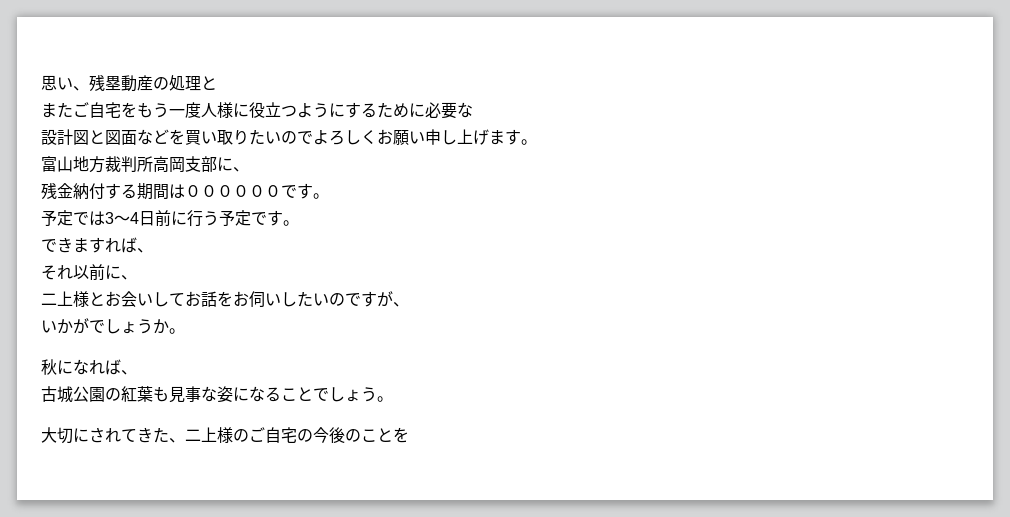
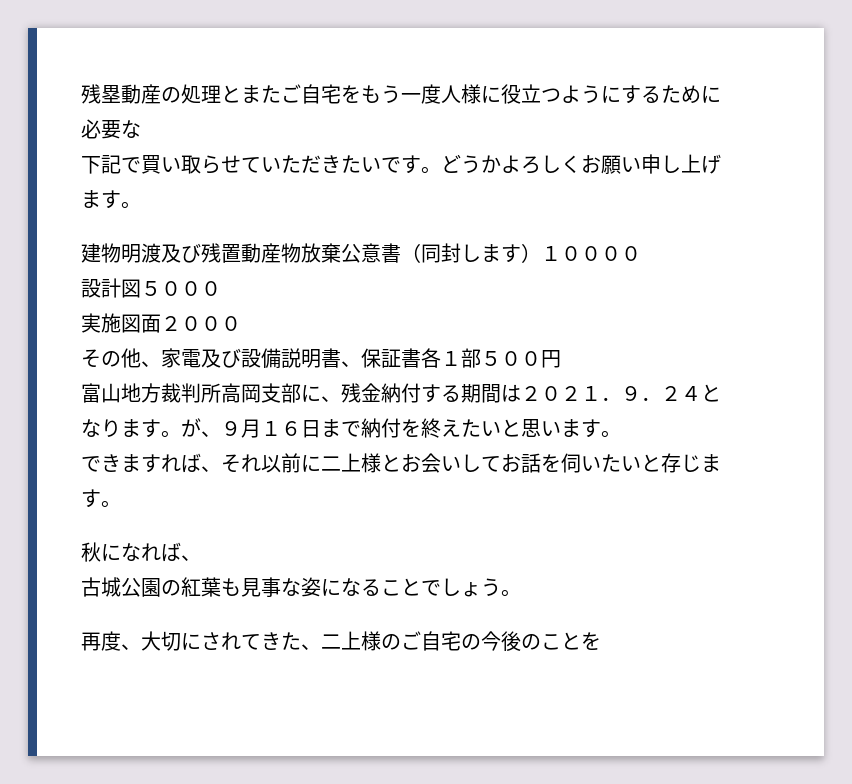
- 思い、残塁動産の処理と
- またご自宅をもう一度人様に役立つようにするために必要な
+ 残塁動産の処理とまたご自宅をもう一度人様に役立つようにするために必要な
- 設計図と図面などを買い取りたいのでよろしくお願い申し上げます。
+ 下記で買い取らせていただきたいです。どうかよろしくお願い申し上げます。
+ 建物明渡及び残置動産物放棄公意書（同封します）１００００
+ 設計図５０００
+ 実施図面２０００
+ その他、家電及び設備説明書、保証書各１部５００円
- 富山地方裁判所高岡支部に、
- 残金納付する期間は００００００です。
- 予定では3～4日前に行う予定です。
+ 富山地方裁判所高岡支部に、残金納付する期間は２０２１．９．２４となります。が、９月１６日まで納付を終えたいと思います。
- できますれば、
- それ以前に、
- 二上様とお会いしてお話をお伺いしたいのですが、
- いかがでしょうか。
+ できますれば、それ以前に二上様とお会いしてお話を伺いたいと存じます。
- 大切にされてきた、二上様のご自宅の今後のことを
+ 再度、大切にされてきた、二上様のご自宅の今後のことを

